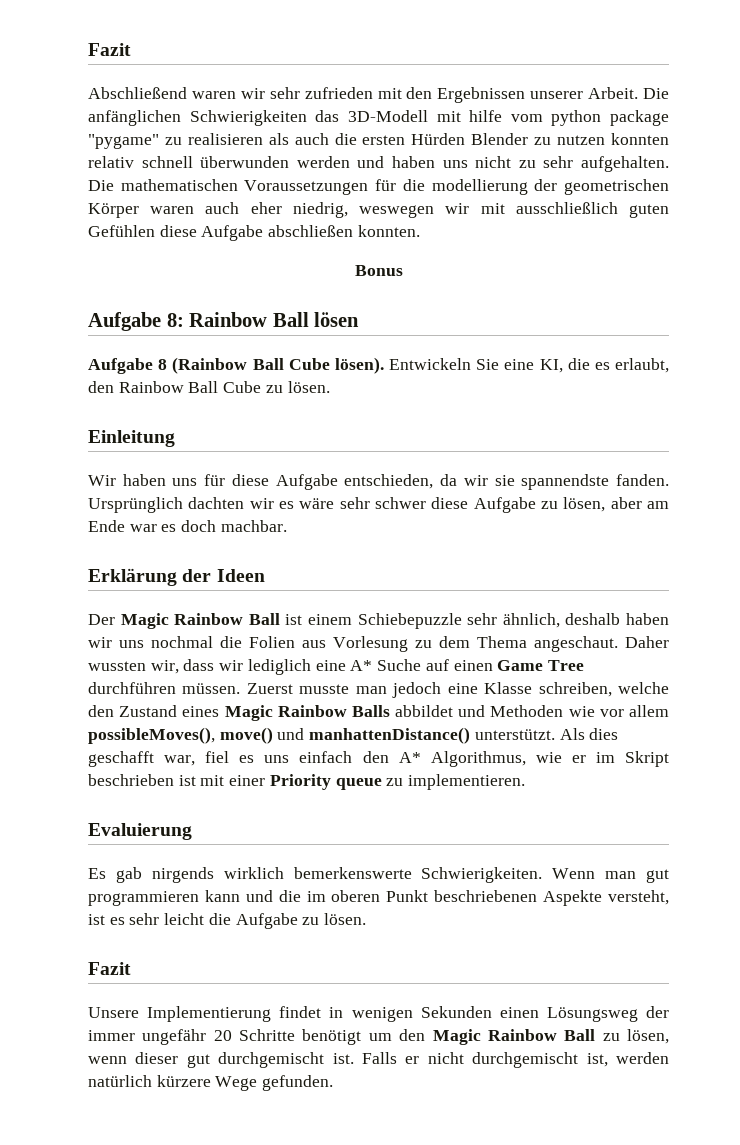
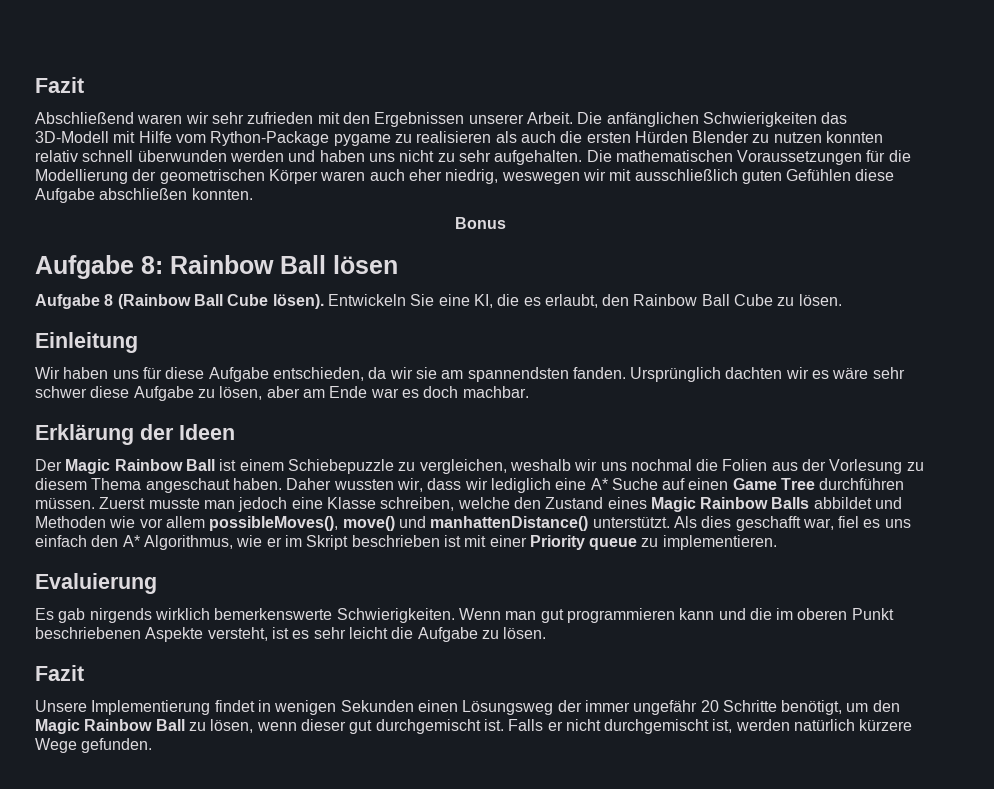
- Die anfänglichen Schwierigkeiten das 3D-Modell mit hilfe vom python package "pygame" zu realisieren als auch die ersten Hürden Blender zu nutzen konnten relativ schnell überwunden werden und haben uns nicht zu sehr aufgehalten.
+ Die anfänglichen Schwierigkeiten das 3D-Modell mit Hilfe vom Rython-Package pygame zu realisieren als auch die ersten Hürden Blender zu nutzen konnten relativ schnell überwunden werden und haben uns nicht zu sehr aufgehalten.
- Die mathematischen Voraussetzungen für die modellierung der geometrischen Körper waren auch eher niedrig, weswegen wir mit ausschließlich guten Gefühlen diese Aufgabe abschließen konnten.
+ Die mathematischen Voraussetzungen für die Modellierung der geometrischen Körper waren auch eher niedrig, weswegen wir mit ausschließlich guten Gefühlen diese Aufgabe abschließen konnten.
- Wir haben uns für diese Aufgabe entschieden, da wir sie spannendste fanden.
+ Wir haben uns für diese Aufgabe entschieden, da wir sie am spannendsten fanden.
- Der Magic Rainbow Ball ist einem Schiebepuzzle sehr ähnlich, deshalb haben wir uns nochmal die Folien aus Vorlesung zu dem Thema angeschaut.
+ Der Magic Rainbow Ball ist einem Schiebepuzzle zu vergleichen, weshalb wir uns nochmal die Folien aus der Vorlesung zu diesem Thema angeschaut haben.
- Unsere Implementierung findet in wenigen Sekunden einen Lösungsweg der immer ungefähr 20 Schritte benötigt um den Magic Rainbow Ball zu lösen, wenn dieser gut durchgemischt ist.
+ Unsere Implementierung findet in wenigen Sekunden einen Lösungsweg der immer ungefähr 20 Schritte benötigt, um den Magic Rainbow Ball zu lösen, wenn dieser gut durchgemischt ist.

